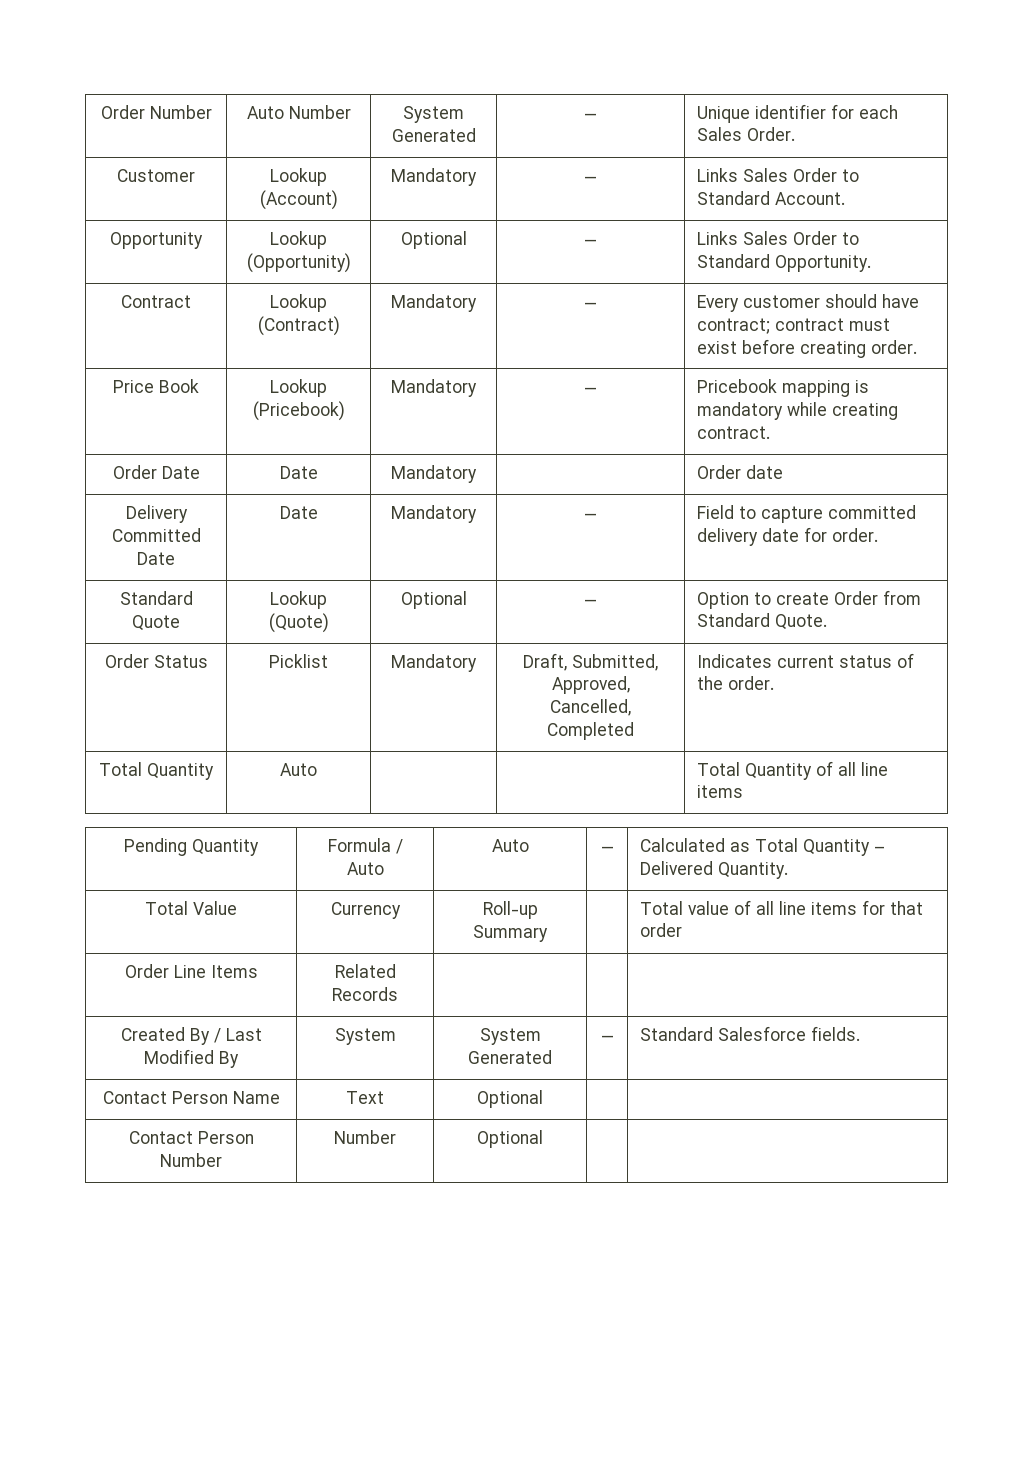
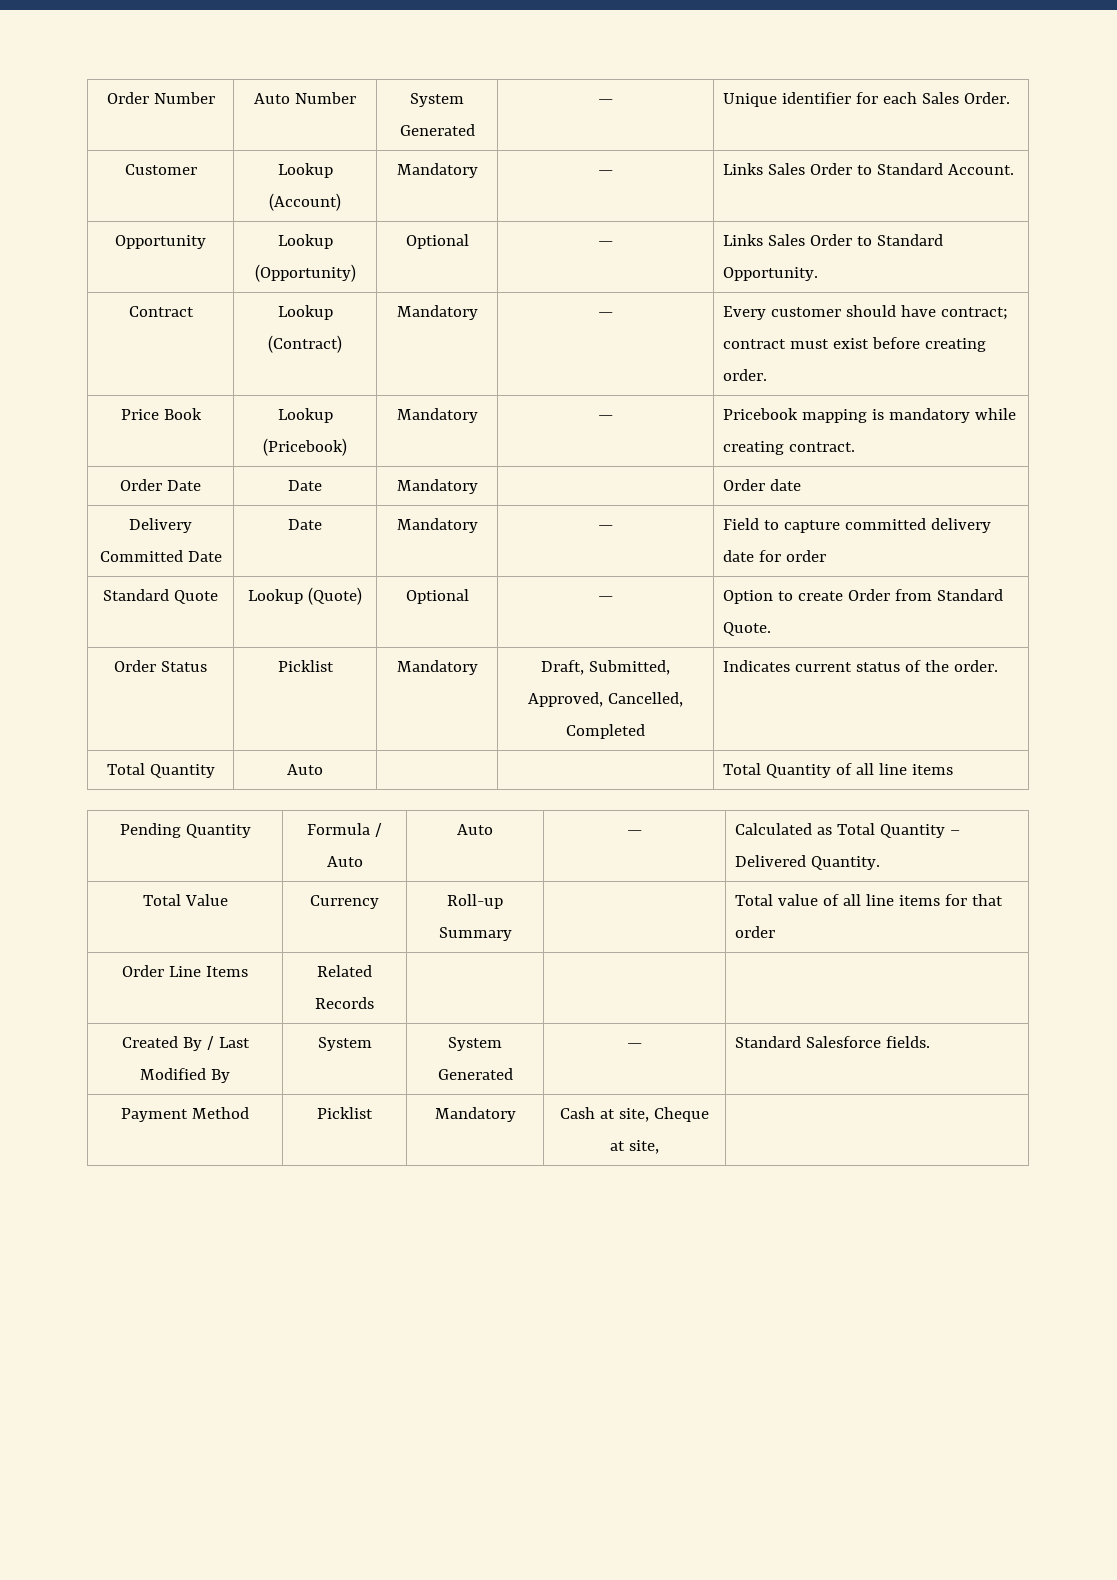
- Delivery Committed Date | Date | Mandatory | — | Field to capture committed delivery date for order.
+ Delivery Committed Date | Date | Mandatory | — | Field to capture committed delivery date for order
- Contact Person Name | Text | Optional | |
- Contact Person Number | Number | Optional | |
+ Payment Method | Picklist | Mandatory | Cash at site, Cheque at site, |

